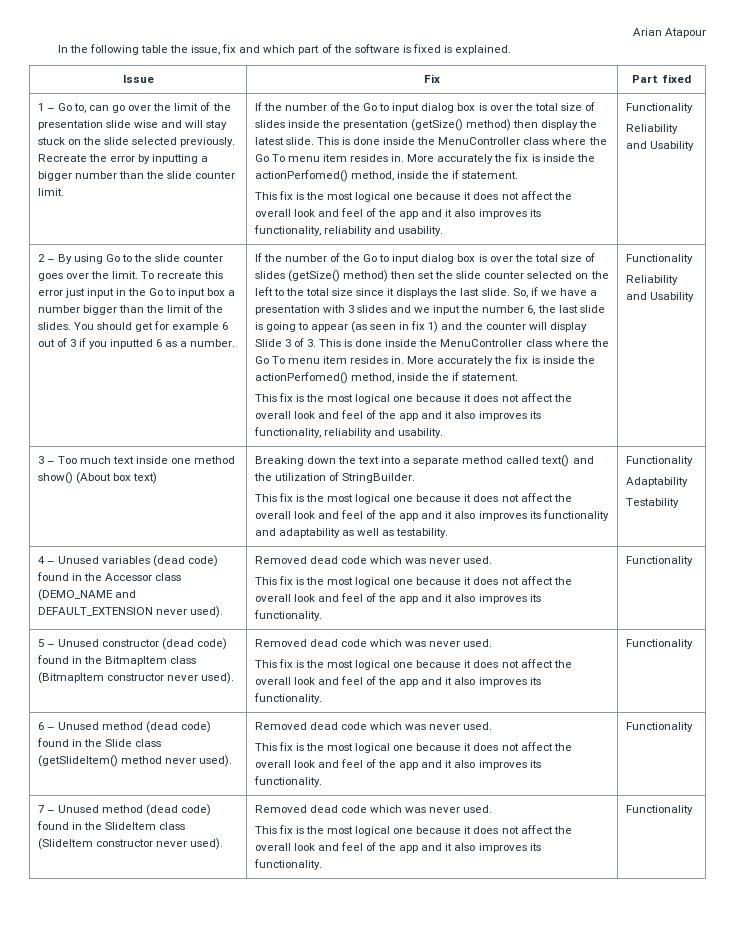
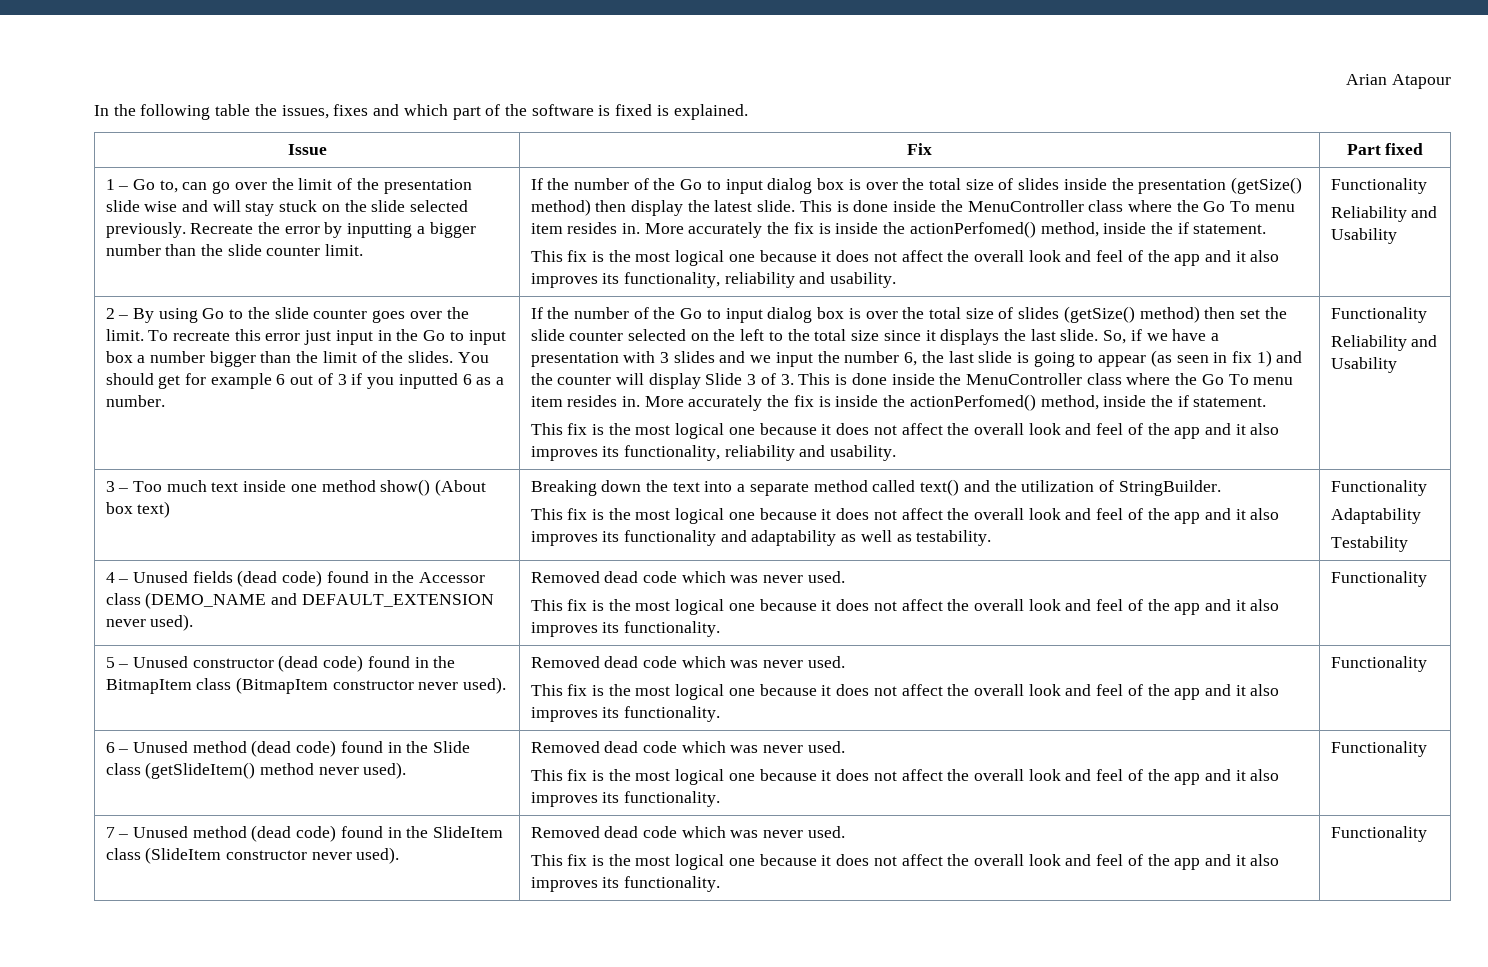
- In the following table the issue, fix and which part of the software is fixed is explained.
+ In the following table the issues, fixes and which part of the software is fixed is explained.
- 4 – Unused variables (dead code) found in the Accessor class (DEMO_NAME and DEFAULT_EXTENSION never used).
+ 4 – Unused fields (dead code) found in the Accessor class (DEMO_NAME and DEFAULT_EXTENSION never used).

